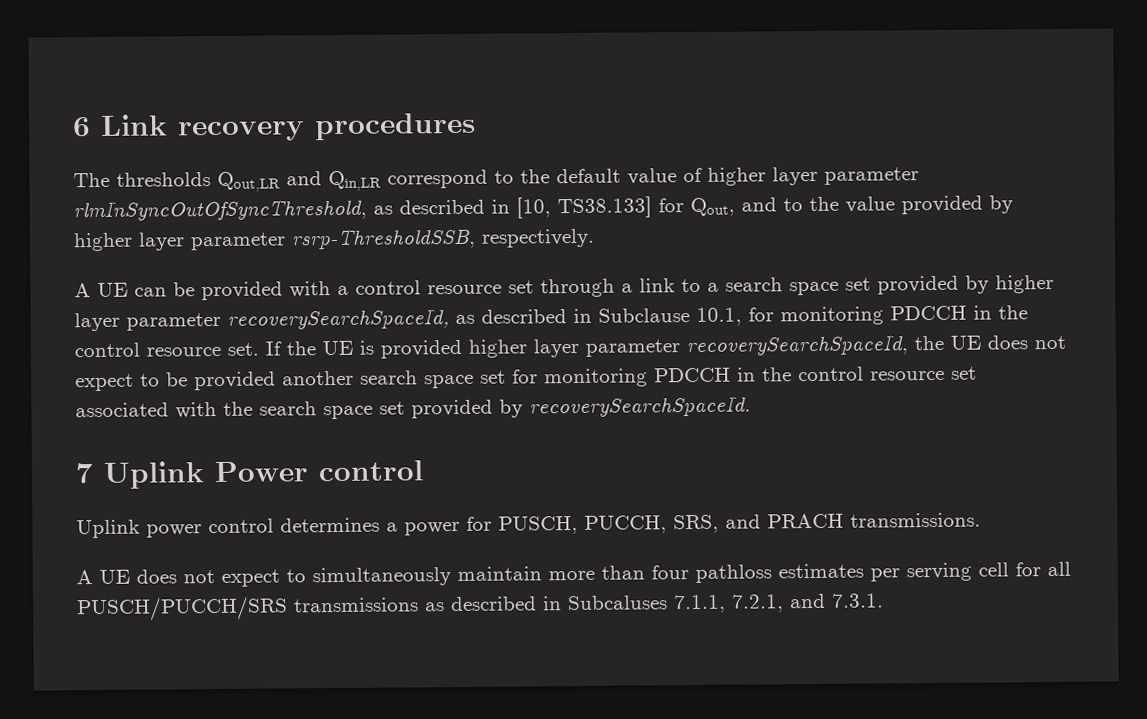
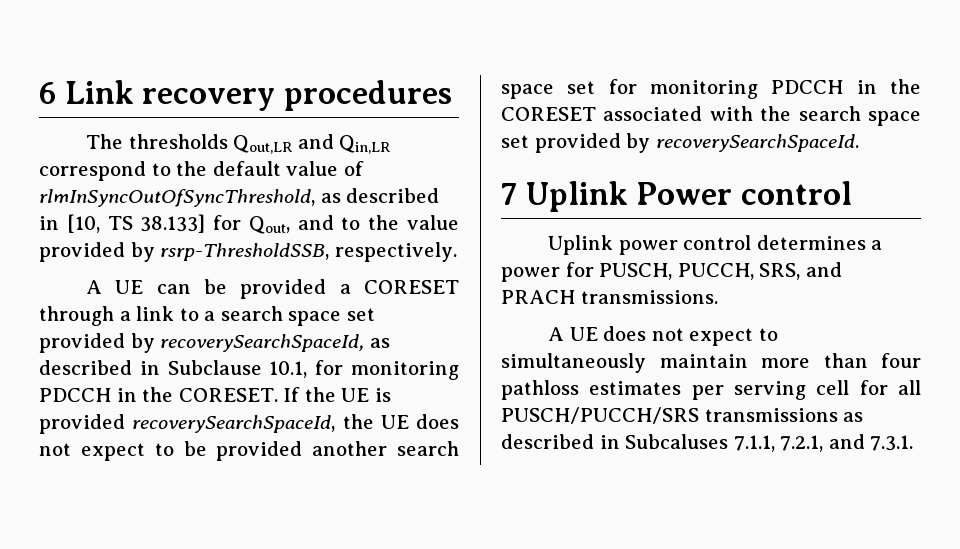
- The thresholds Qout,LR and Qin,LR correspond to the default value of higher layer parameter rlmInSyncOutOfSyncThreshold, as described in [10, TS38.133] for Qout, and to the value provided by higher layer parameter rsrp-ThresholdSSB, respectively.
+ The thresholds Qout,LR and Qin,LR correspond to the default value of rlmInSyncOutOfSyncThreshold, as described in [10, TS 38.133] for Qout, and to the value provided by rsrp-ThresholdSSB, respectively.
- A UE can be provided with a control resource set through a link to a search space set provided by higher layer parameter recoverySearchSpaceId, as described in Subclause 10.1, for monitoring PDCCH in the control resource set.
+ A UE can be provided a CORESET through a link to a search space set provided by recoverySearchSpaceId, as described in Subclause 10.1, for monitoring PDCCH in the CORESET.
- If the UE is provided higher layer parameter recoverySearchSpaceId, the UE does not expect to be provided another search space set for monitoring PDCCH in the control resource set associated with the search space set provided by recoverySearchSpaceId.
+ If the UE is provided recoverySearchSpaceId, the UE does not expect to be provided another search space set for monitoring PDCCH in the CORESET associated with the search space set provided by recoverySearchSpaceId.

